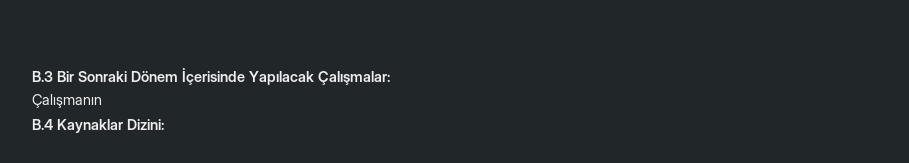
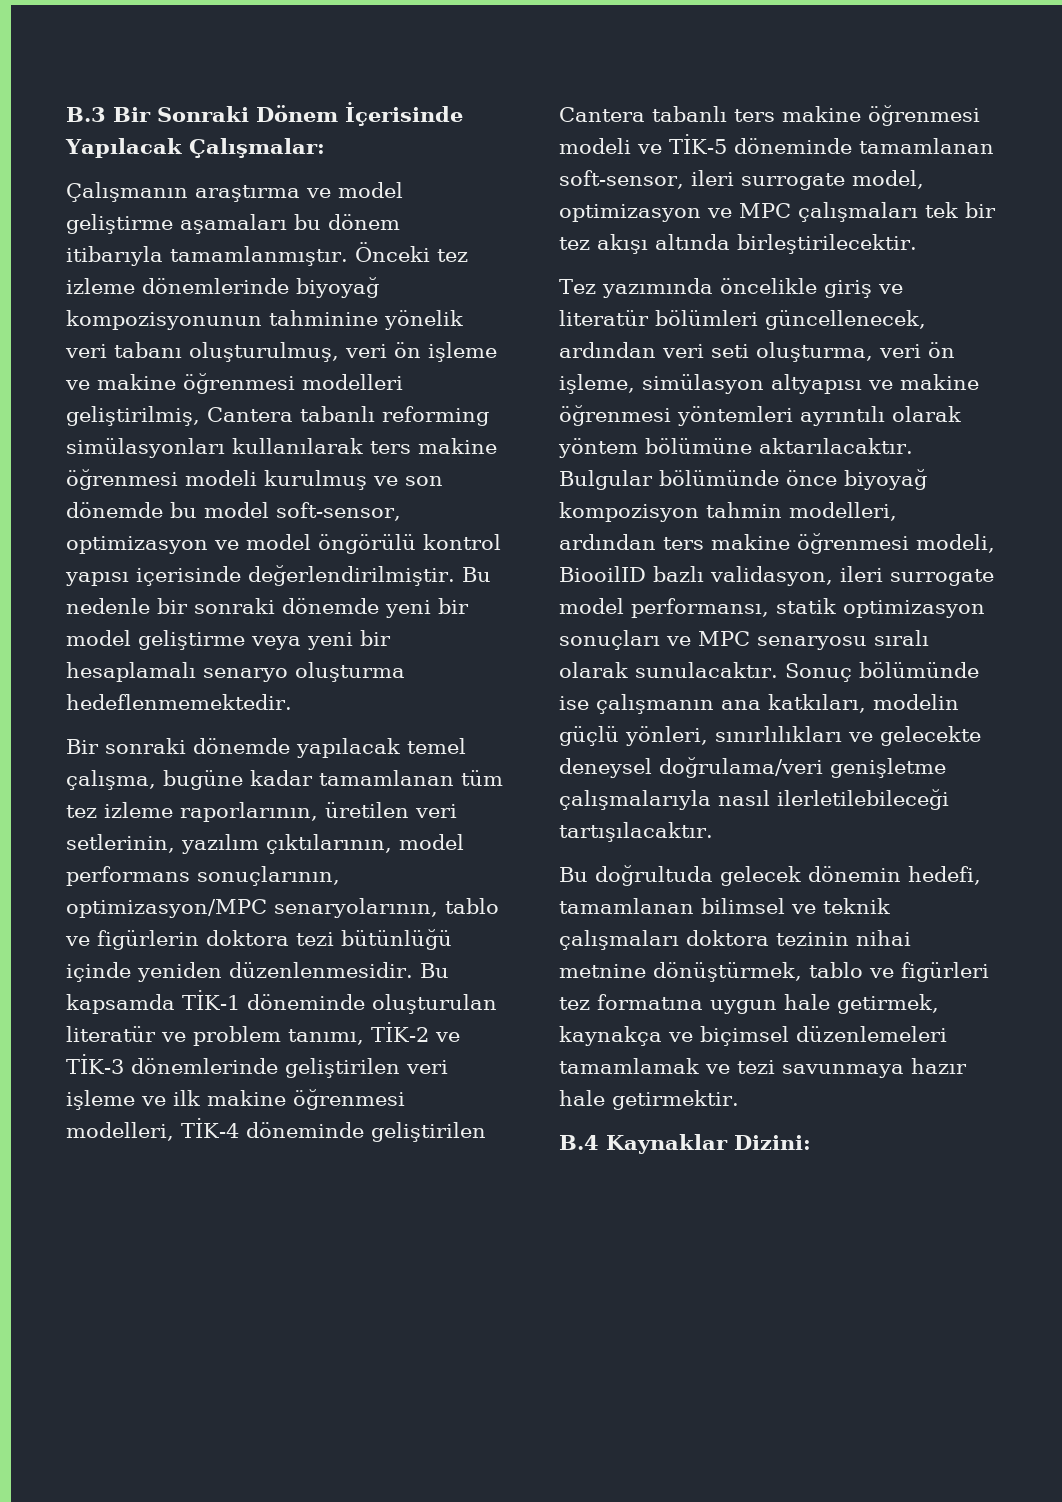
- Çalışmanın
+ Çalışmanın araştırma ve model geliştirme aşamaları bu dönem itibarıyla tamamlanmıştır. Önceki tez izleme dönemlerinde biyoyağ kompozisyonunun tahminine yönelik veri tabanı oluşturulmuş, veri ön işleme ve makine öğrenmesi modelleri geliştirilmiş, Cantera tabanlı reforming simülasyonları kullanılarak ters makine öğrenmesi modeli kurulmuş ve son dönemde bu model soft-sensor, optimizasyon ve model öngörülü kontrol yapısı içerisinde değerlendirilmiştir. Bu nedenle bir sonraki dönemde yeni bir model geliştirme veya yeni bir hesaplamalı senaryo oluşturma hedeflenmemektedir.
+ Bir sonraki dönemde yapılacak temel çalışma, bugüne kadar tamamlanan tüm tez izleme raporlarının, üretilen veri setlerinin, yazılım çıktılarının, model performans sonuçlarının, optimizasyon/MPC senaryolarının, tablo ve figürlerin doktora tezi bütünlüğü içinde yeniden düzenlenmesidir. Bu kapsamda TİK-1 döneminde oluşturulan literatür ve problem tanımı, TİK-2 ve TİK-3 dönemlerinde geliştirilen veri işleme ve ilk makine öğrenmesi modelleri, TİK-4 döneminde geliştirilen Cantera tabanlı ters makine öğrenmesi modeli ve TİK-5 döneminde tamamlanan soft-sensor, ileri surrogate model, optimizasyon ve MPC çalışmaları tek bir tez akışı altında birleştirilecektir.
+ Tez yazımında öncelikle giriş ve literatür bölümleri güncellenecek, ardından veri seti oluşturma, veri ön işleme, simülasyon altyapısı ve makine öğrenmesi yöntemleri ayrıntılı olarak yöntem bölümüne aktarılacaktır. Bulgular bölümünde önce biyoyağ kompozisyon tahmin modelleri, ardından ters makine öğrenmesi modeli, BiooilID bazlı validasyon, ileri surrogate model performansı, statik optimizasyon sonuçları ve MPC senaryosu sıralı olarak sunulacaktır. Sonuç bölümünde ise çalışmanın ana katkıları, modelin güçlü yönleri, sınırlılıkları ve gelecekte deneysel doğrulama/veri genişletme çalışmalarıyla nasıl ilerletilebileceği tartışılacaktır.
+ Bu doğrultuda gelecek dönemin hedefi, tamamlanan bilimsel ve teknik çalışmaları doktora tezinin nihai metnine dönüştürmek, tablo ve figürleri tez formatına uygun hale getirmek, kaynakça ve biçimsel düzenlemeleri tamamlamak ve tezi savunmaya hazır hale getirmektir.

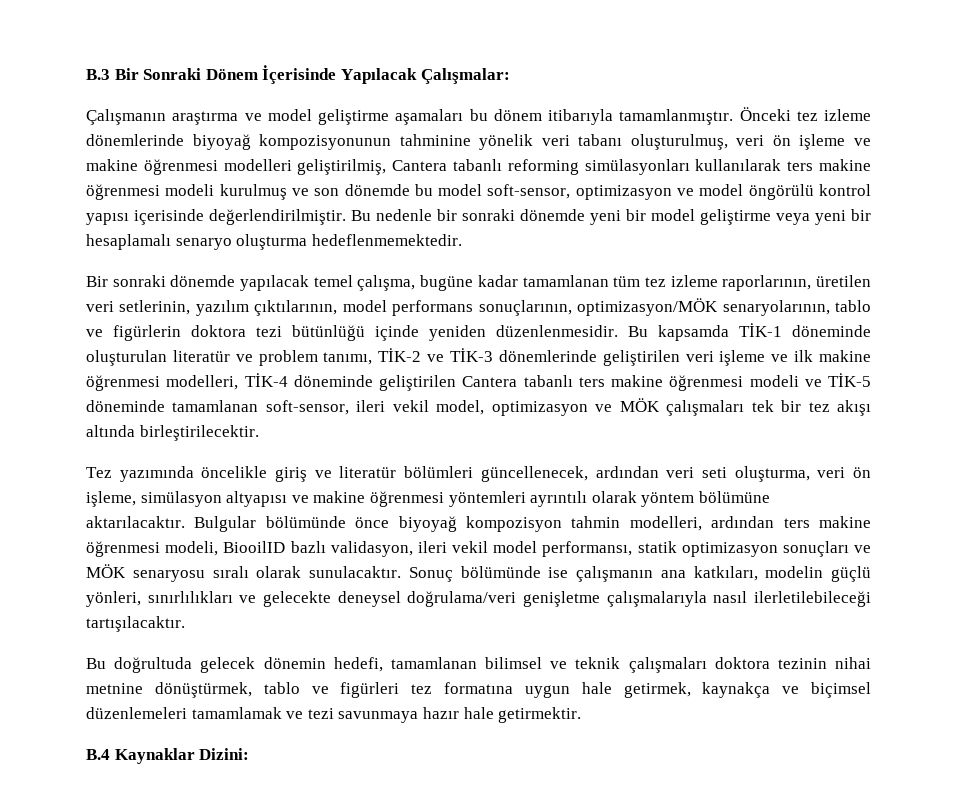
- Bir sonraki dönemde yapılacak temel çalışma, bugüne kadar tamamlanan tüm tez izleme raporlarının, üretilen veri setlerinin, yazılım çıktılarının, model performans sonuçlarının, optimizasyon/MPC senaryolarının, tablo ve figürlerin doktora tezi bütünlüğü içinde yeniden düzenlenmesidir.
+ Bir sonraki dönemde yapılacak temel çalışma, bugüne kadar tamamlanan tüm tez izleme raporlarının, üretilen veri setlerinin, yazılım çıktılarının, model performans sonuçlarının, optimizasyon/MÖK senaryolarının, tablo ve figürlerin doktora tezi bütünlüğü içinde yeniden düzenlenmesidir.
- Bu kapsamda TİK-1 döneminde oluşturulan literatür ve problem tanımı, TİK-2 ve TİK-3 dönemlerinde geliştirilen veri işleme ve ilk makine öğrenmesi modelleri, TİK-4 döneminde geliştirilen Cantera tabanlı ters makine öğrenmesi modeli ve TİK-5 döneminde tamamlanan soft-sensor, ileri surrogate model, optimizasyon ve MPC çalışmaları tek bir tez akışı altında birleştirilecektir.
+ Bu kapsamda TİK-1 döneminde oluşturulan literatür ve problem tanımı, TİK-2 ve TİK-3 dönemlerinde geliştirilen veri işleme ve ilk makine öğrenmesi modelleri, TİK-4 döneminde geliştirilen Cantera tabanlı ters makine öğrenmesi modeli ve TİK-5 döneminde tamamlanan soft-sensor, ileri vekil model, optimizasyon ve MÖK çalışmaları tek bir tez akışı altında birleştirilecektir.
- Bulgular bölümünde önce biyoyağ kompozisyon tahmin modelleri, ardından ters makine öğrenmesi modeli, BiooilID bazlı validasyon, ileri surrogate model performansı, statik optimizasyon sonuçları ve MPC senaryosu sıralı olarak sunulacaktır.
+ Bulgular bölümünde önce biyoyağ kompozisyon tahmin modelleri, ardından ters makine öğrenmesi modeli, BiooilID bazlı validasyon, ileri vekil model performansı, statik optimizasyon sonuçları ve MÖK senaryosu sıralı olarak sunulacaktır.

